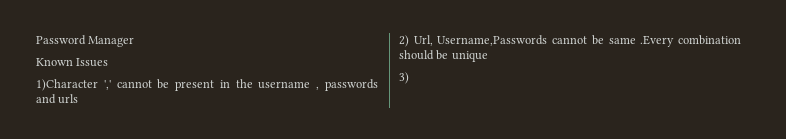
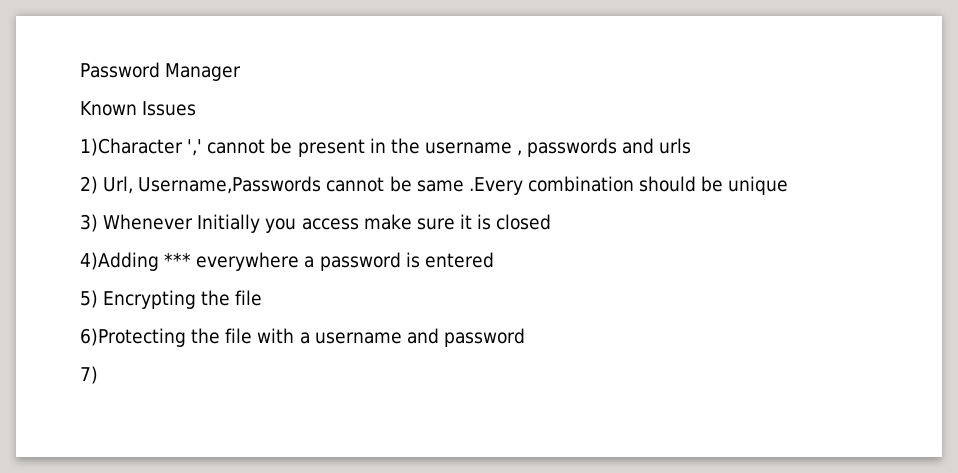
- 3)
+ 3) Whenever Initially you access make sure it is closed
+ 4)Adding *** everywhere a password is entered
+ 5) Encrypting the file
+ 6)Protecting the file with a username and password
+ 7)

